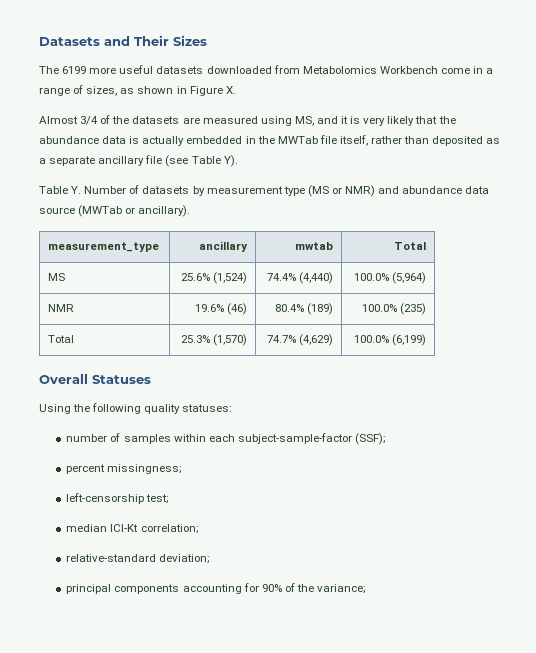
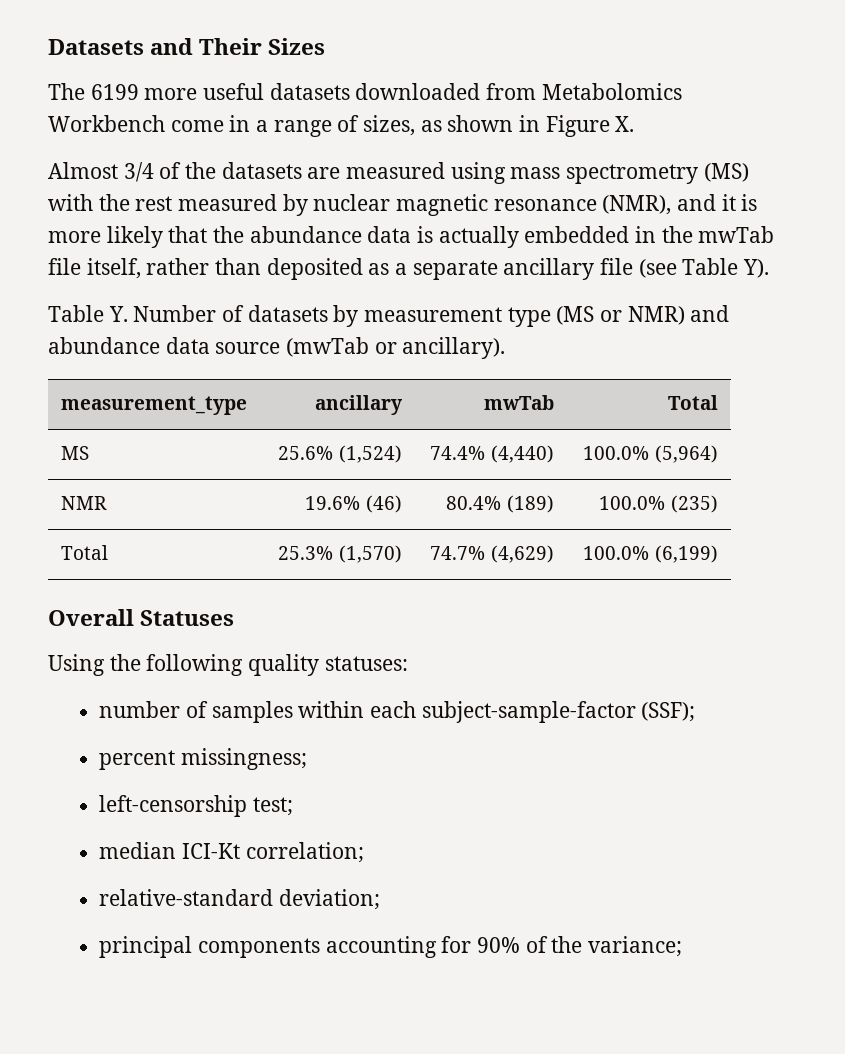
- Almost 3/4 of the datasets are measured using MS, and it is very likely that the abundance data is actually embedded in the MWTab file itself, rather than deposited as a separate ancillary file (see Table Y).
+ Almost 3/4 of the datasets are measured using mass spectrometry (MS) with the rest measured by nuclear magnetic resonance (NMR), and it is more likely that the abundance data is actually embedded in the mwTab file itself, rather than deposited as a separate ancillary file (see Table Y).
- Table Y. Number of datasets by measurement type (MS or NMR) and abundance data source (MWTab or ancillary).
+ Table Y. Number of datasets by measurement type (MS or NMR) and abundance data source (mwTab or ancillary).
- measurement_type | ancillary | mwtab | Total
+ measurement_type | ancillary | mwTab | Total

